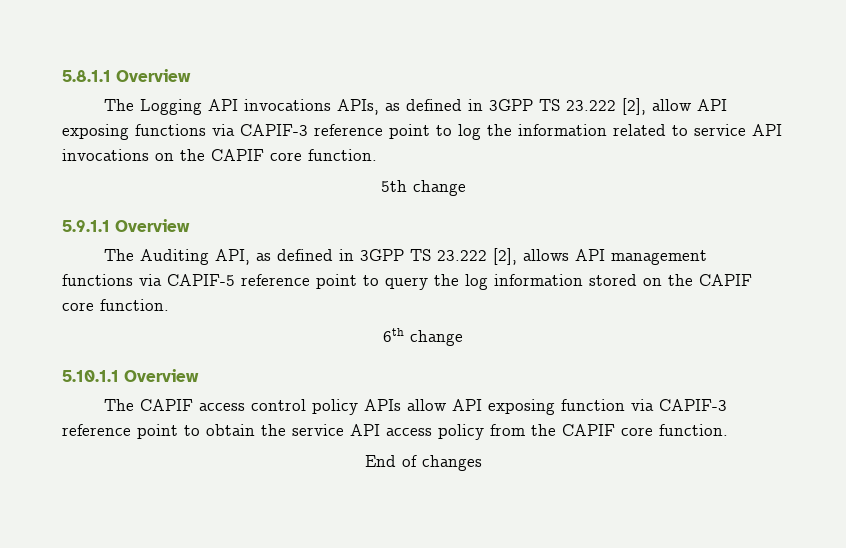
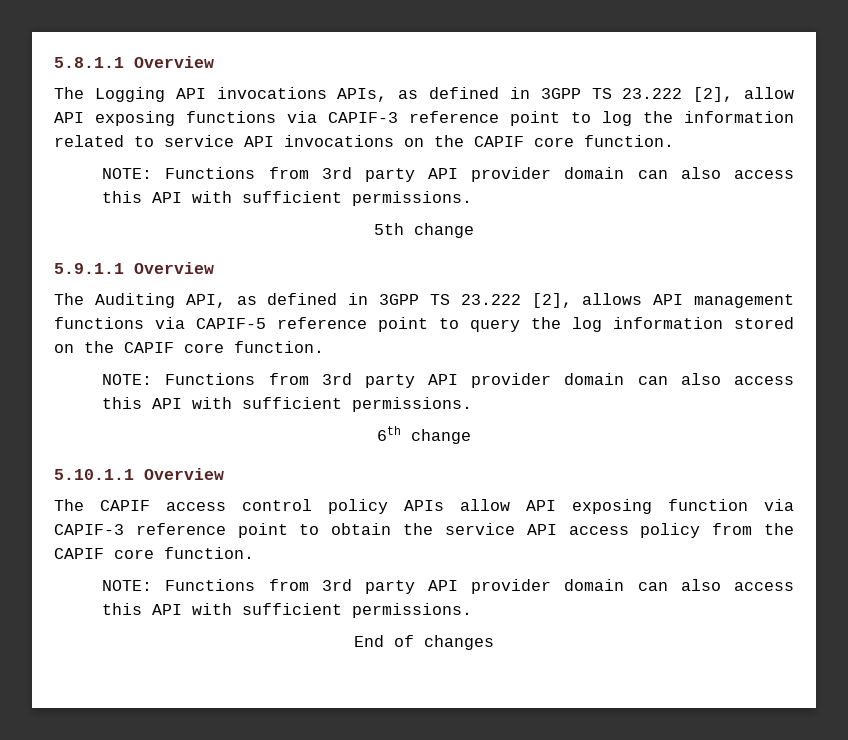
  The Logging API invocations APIs, as defined in 3GPP TS 23.222 [2], allow API exposing functions via CAPIF-3 reference point to log the information related to service API invocations on the CAPIF core function.
+ NOTE: Functions from 3rd party API provider domain can also access this API with sufficient permissions.
  The Auditing API, as defined in 3GPP TS 23.222 [2], allows API management functions via CAPIF-5 reference point to query the log information stored on the CAPIF core function.
+ NOTE: Functions from 3rd party API provider domain can also access this API with sufficient permissions.
  The CAPIF access control policy APIs allow API exposing function via CAPIF-3 reference point to obtain the service API access policy from the CAPIF core function.
+ NOTE: Functions from 3rd party API provider domain can also access this API with sufficient permissions.

